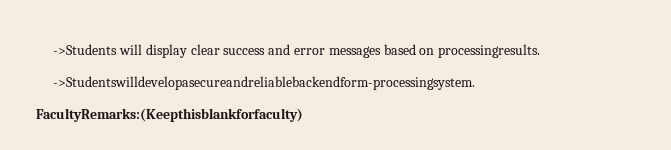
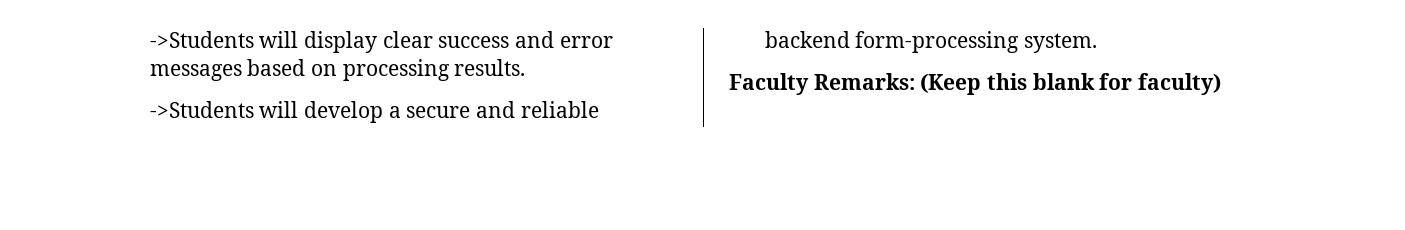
- ->Students will display clear success and error messages based on processingresults.
- ->Studentswilldevelopasecureandreliablebackendform-processingsystem.
- FacultyRemarks:(Keepthisblankforfaculty)
+ ->Students will display clear success and error messages based on processing results.
+ ->Students will develop a secure and reliable backend form-processing system.
+ Faculty Remarks: (Keep this blank for faculty)

